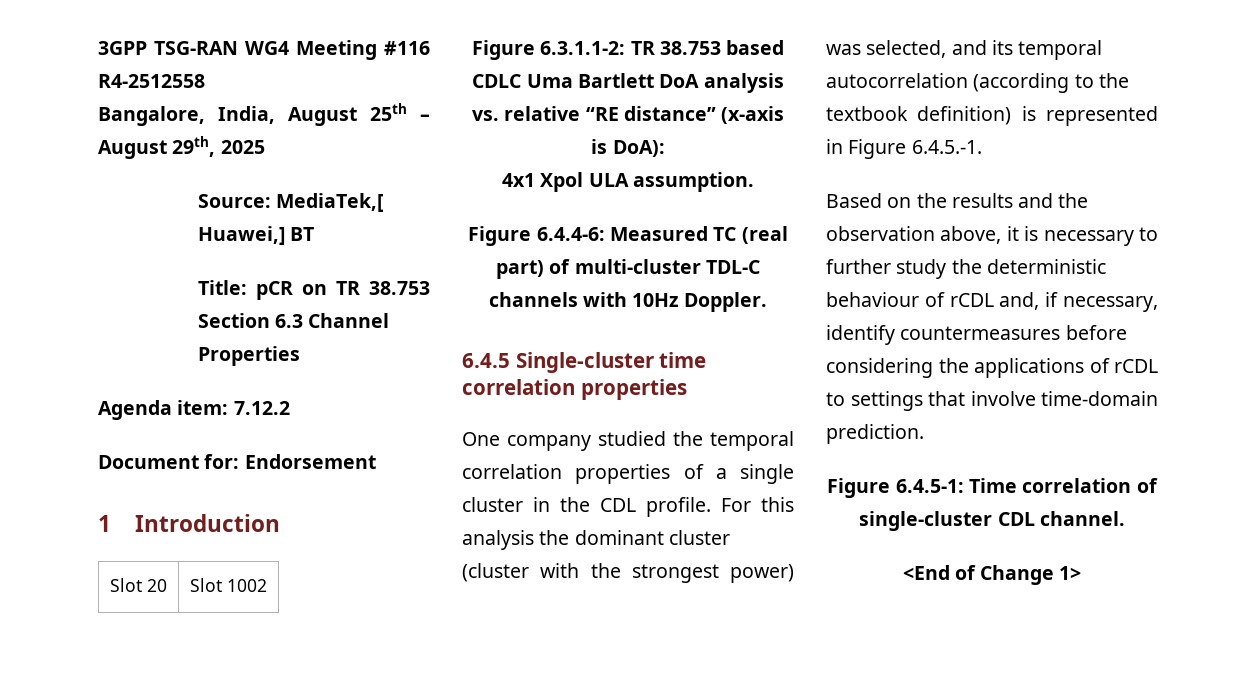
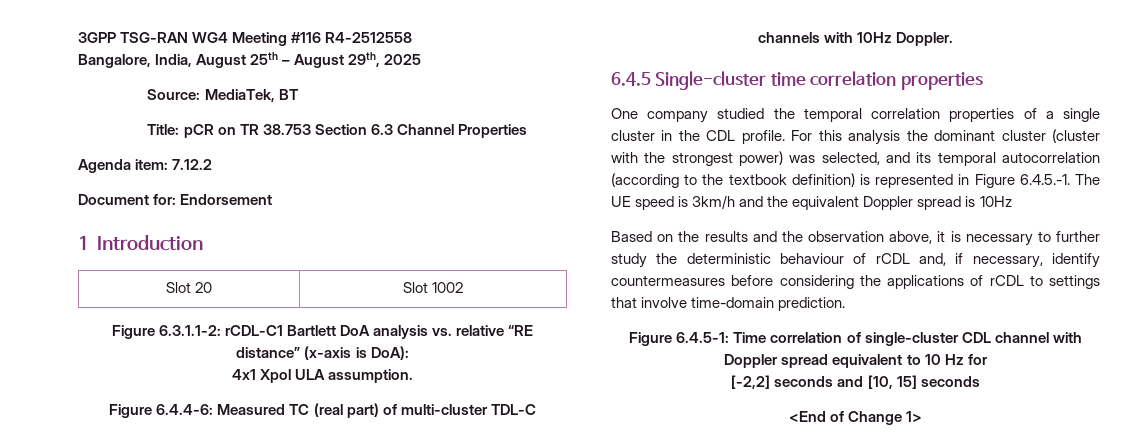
- Source: MediaTek,[ Huawei,] BT
+ Source: MediaTek, BT
- Figure 6.3.1.1-2: TR 38.753 based CDLC Uma Bartlett DoA analysis vs. relative “RE distance” (x-axis is DoA):
+ Figure 6.3.1.1-2: rCDL-C1 Bartlett DoA analysis vs. relative “RE distance” (x-axis is DoA):
- For this analysis the dominant cluster (cluster with the strongest power) was selected, and its temporal autocorrelation (according to the textbook definition) is represented in Figure 6.4.5.-1.
+ For this analysis the dominant cluster (cluster with the strongest power) was selected, and its temporal autocorrelation (according to the textbook definition) is represented in Figure 6.4.5.-1. The UE speed is 3km/h and the equivalent Doppler spread is 10Hz
- Figure 6.4.5-1: Time correlation of single-cluster CDL channel.
+ Figure 6.4.5-1: Time correlation of single-cluster CDL channel with Doppler spread equivalent to 10 Hz for
+ [-2,2] seconds and [10, 15] seconds

